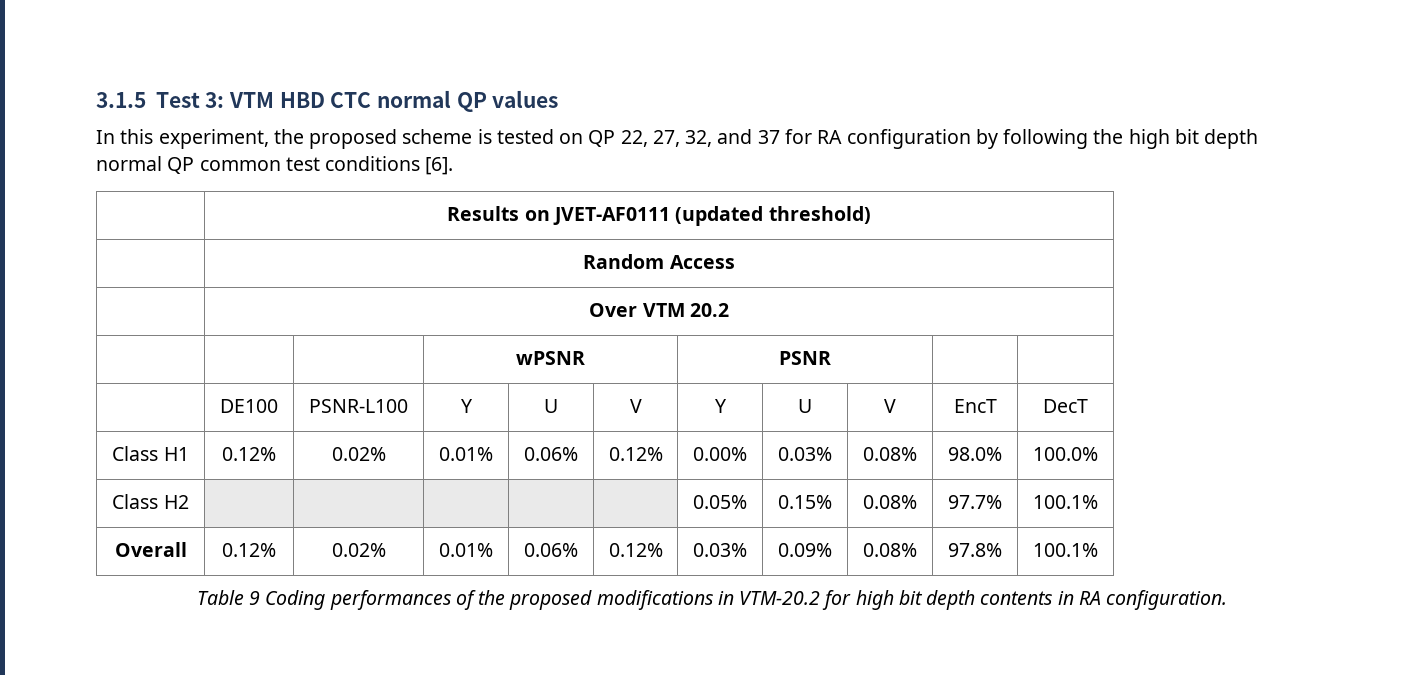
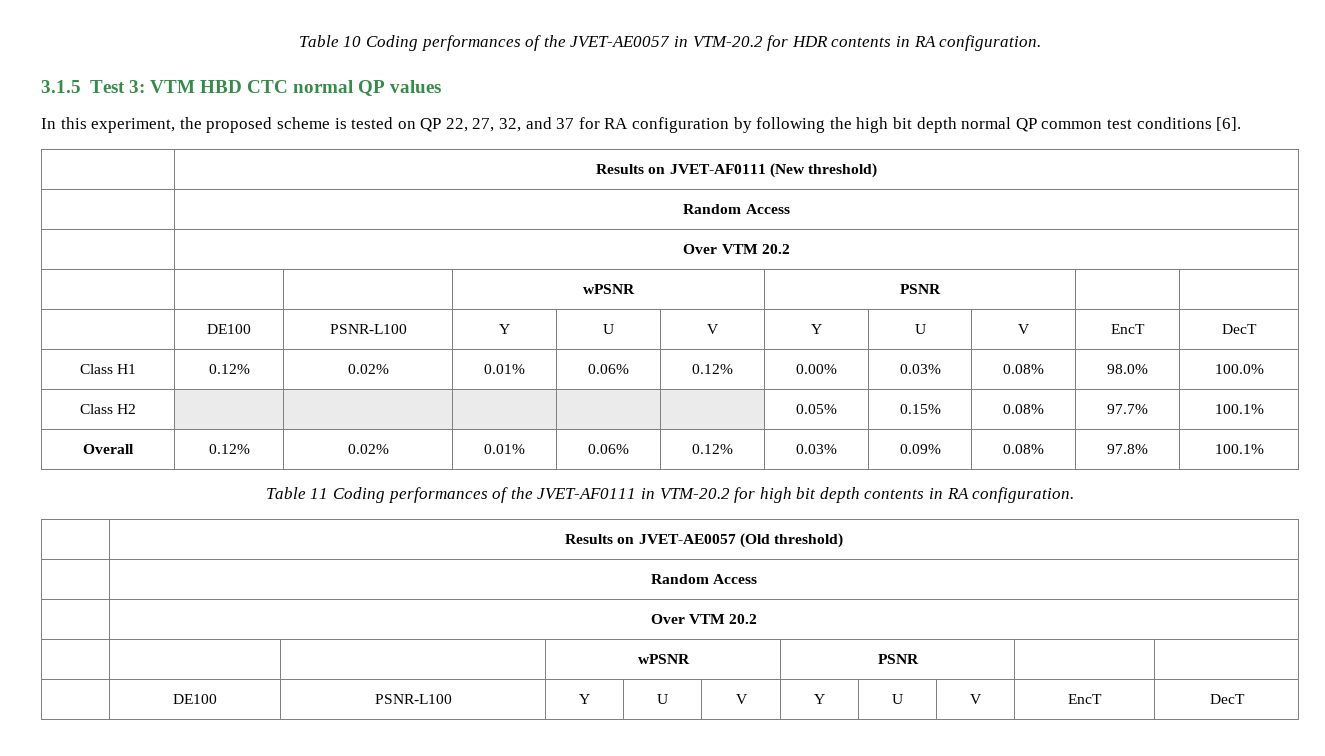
+ Table 10 Coding performances of the JVET-AE0057 in VTM-20.2 for HDR contents in RA configuration.
- | Results on JVET-AF0111 (updated threshold)
+ | Results on JVET-AF0111 (New threshold)
- Table 9 Coding performances of the proposed modifications in VTM-20.2 for high bit depth contents in RA configuration.
+ Table 11 Coding performances of the JVET-AF0111 in VTM-20.2 for high bit depth contents in RA configuration.
+ | Results on JVET-AE0057 (Old threshold)
+ | Random Access
+ | Over VTM 20.2
+ | | | wPSNR | PSNR | |
+ | DE100 | PSNR-L100 | Y | U | V | Y | U | V | EncT | DecT

